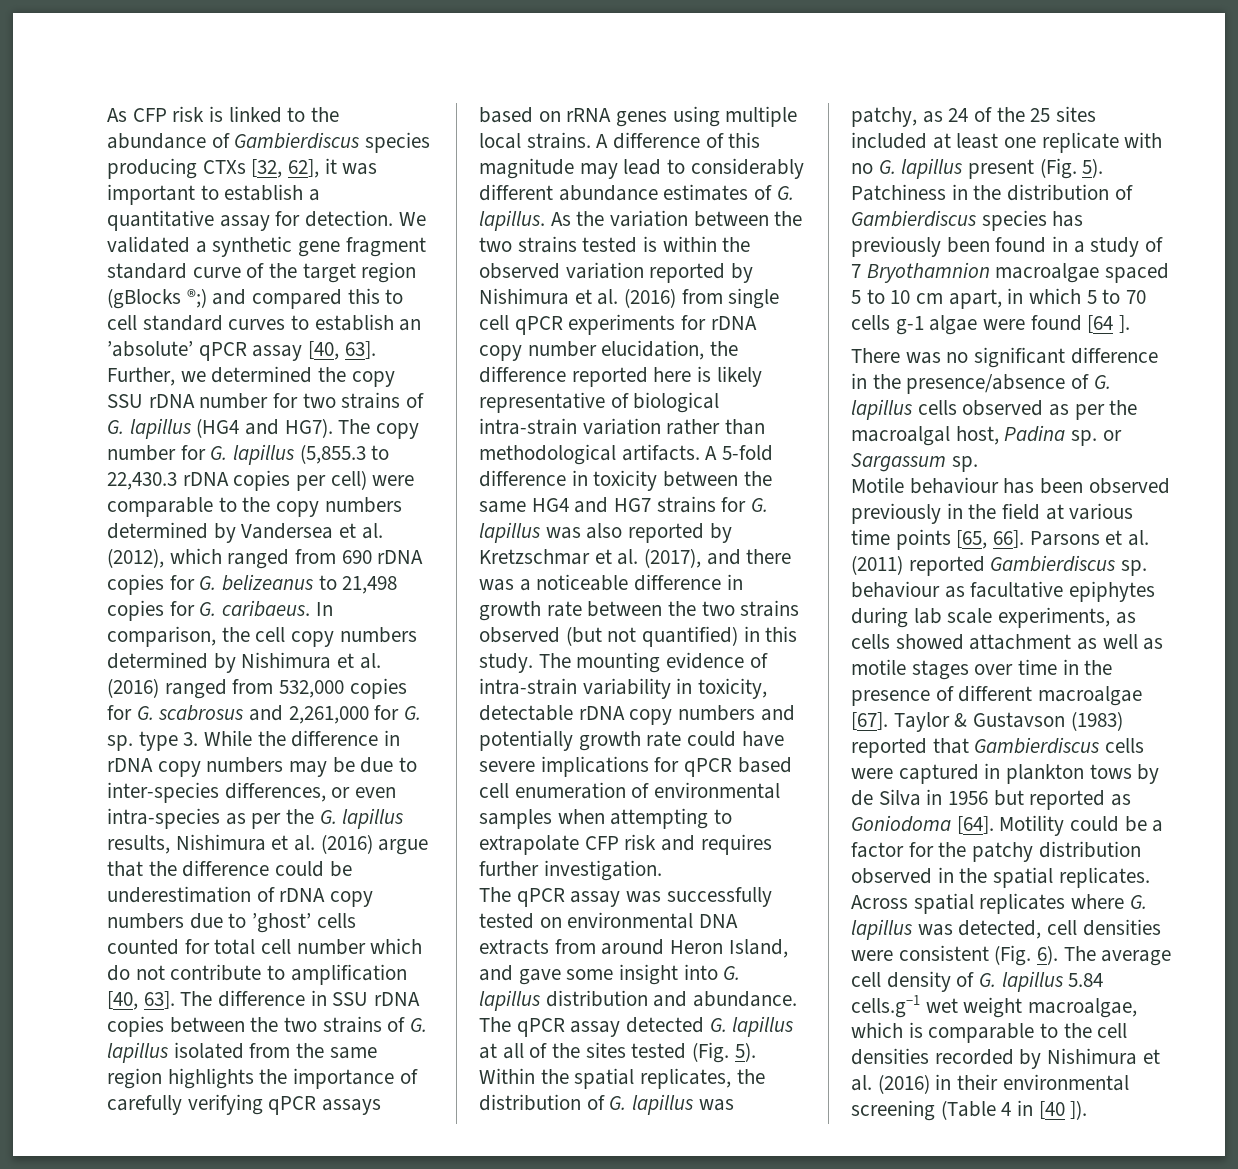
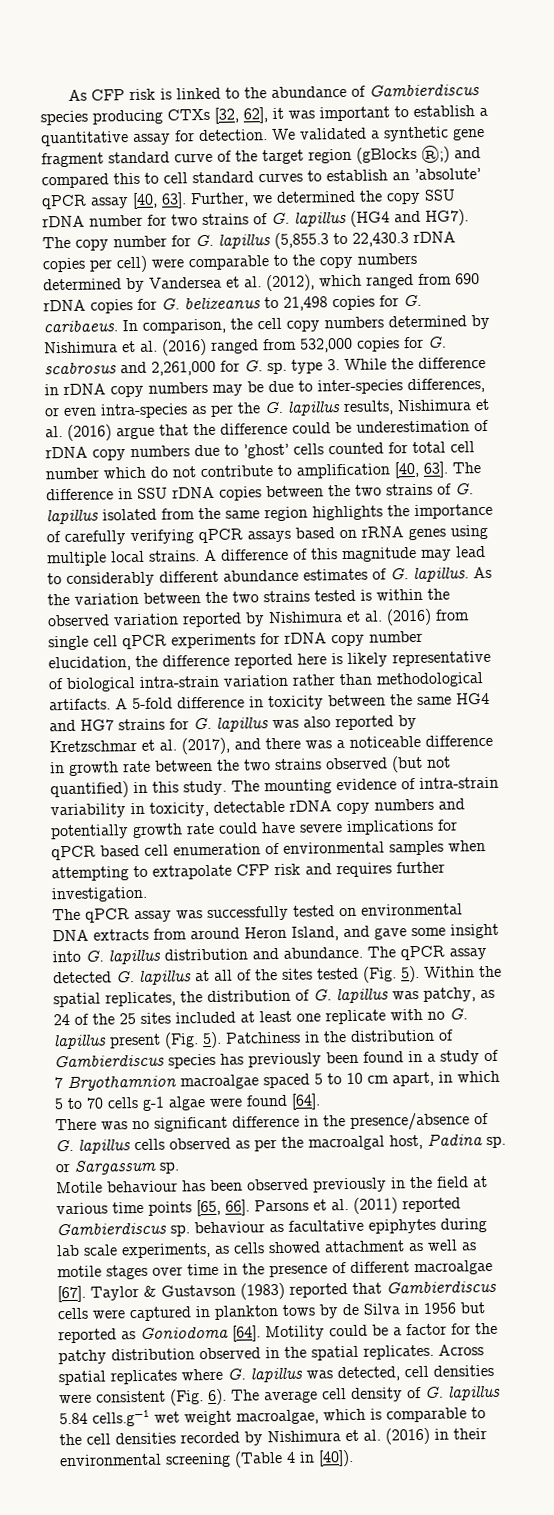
- Patchiness in the distribution of Gambierdiscus species has previously been found in a study of 7 Bryothamnion macroalgae spaced 5 to 10 cm apart, in which 5 to 70 cells g-1 algae were found [64 ].
+ Patchiness in the distribution of Gambierdiscus species has previously been found in a study of 7 Bryothamnion macroalgae spaced 5 to 10 cm apart, in which 5 to 70 cells g-1 algae were found [64].
- The average cell density of G. lapillus 5.84 cells.g−1 wet weight macroalgae, which is comparable to the cell densities recorded by Nishimura et al. (2016) in their environmental screening (Table 4 in [40 ]).
+ The average cell density of G. lapillus 5.84 cells.g−1 wet weight macroalgae, which is comparable to the cell densities recorded by Nishimura et al. (2016) in their environmental screening (Table 4 in [40]).

